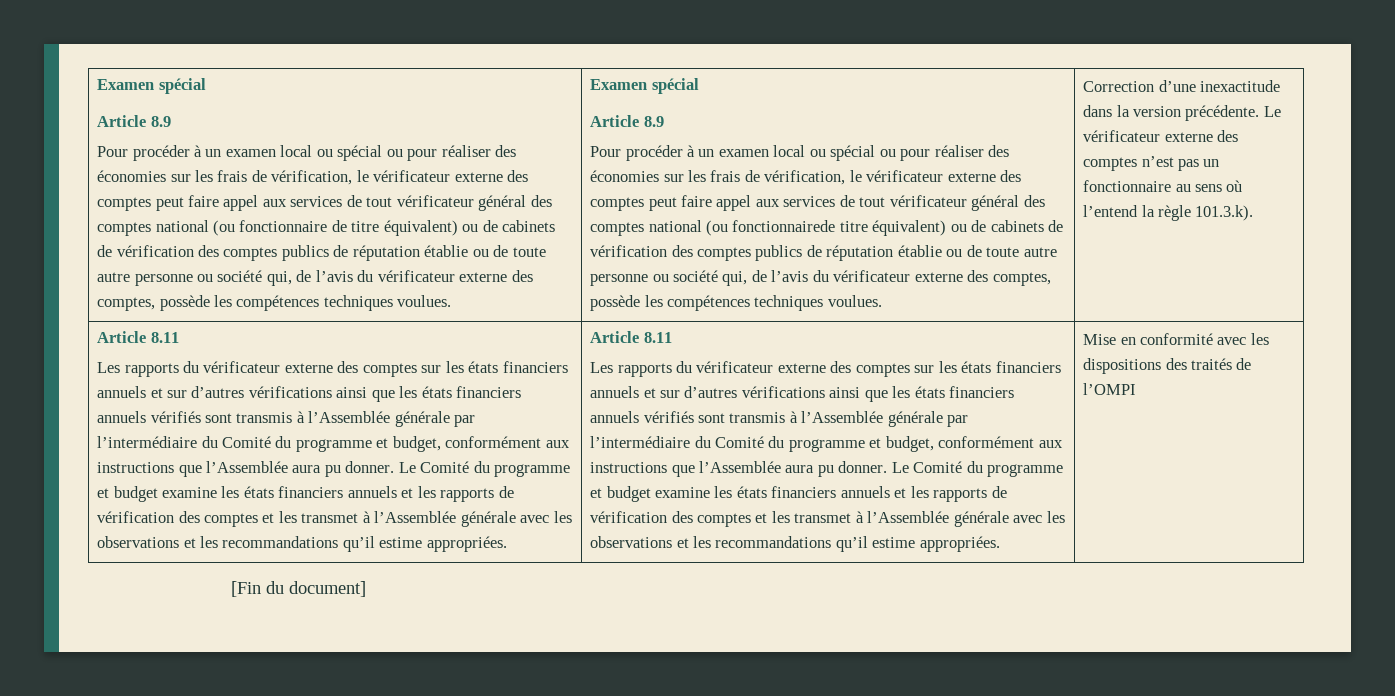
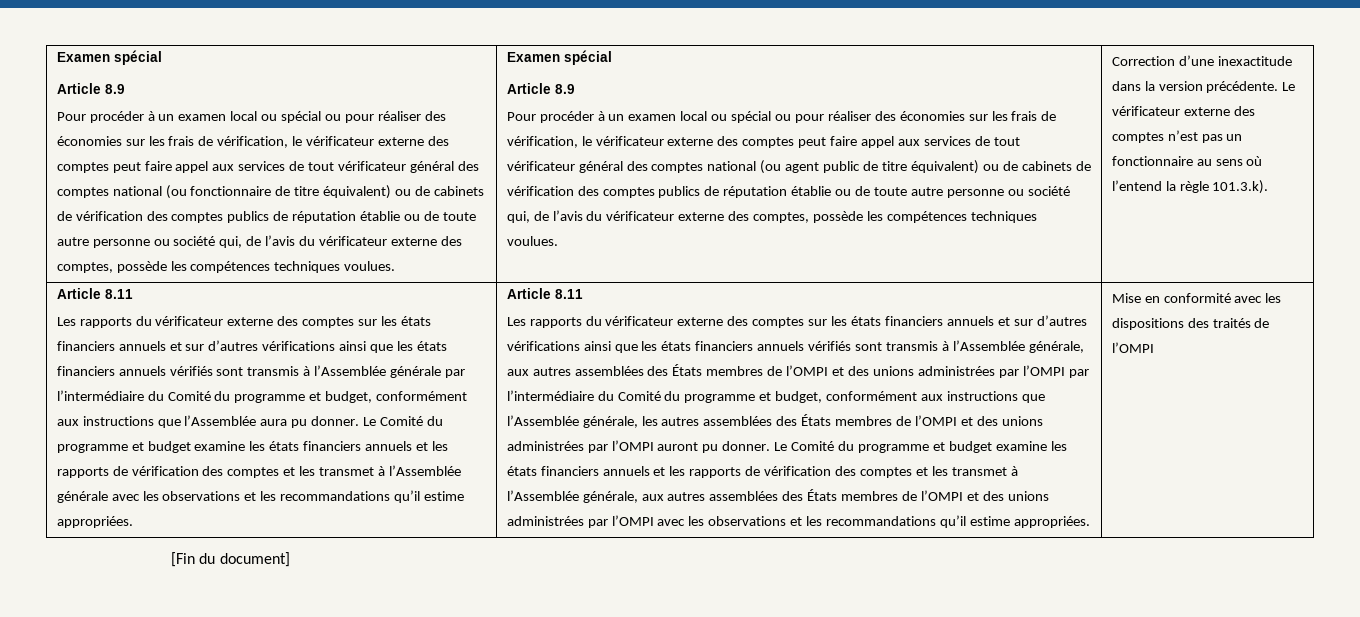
- Pour procéder à un examen local ou spécial ou pour réaliser des économies sur les frais de vérification, le vérificateur externe des comptes peut faire appel aux services de tout vérificateur général des comptes national (ou fonctionnairede titre équivalent) ou de cabinets de vérification des comptes publics de réputation établie ou de toute autre personne ou société qui, de l’avis du vérificateur externe des comptes, possède les compétences techniques voulues.
+ Pour procéder à un examen local ou spécial ou pour réaliser des économies sur les frais de vérification, le vérificateur externe des comptes peut faire appel aux services de tout vérificateur général des comptes national (ou agent public de titre équivalent) ou de cabinets de vérification des comptes publics de réputation établie ou de toute autre personne ou société qui, de l’avis du vérificateur externe des comptes, possède les compétences techniques voulues.
  Le Comité du programme et budget examine les états financiers annuels et les rapports de vérification des comptes et les transmet à l’Assemblée générale avec les observations et les recommandations qu’il estime appropriées. | Article 8.11
- Les rapports du vérificateur externe des comptes sur les états financiers annuels et sur d’autres vérifications ainsi que les états financiers annuels vérifiés sont transmis à l’Assemblée générale par l’intermédiaire du Comité du programme et budget, conformément aux instructions que l’Assemblée aura pu donner. Le Comité du programme et budget examine les états financiers annuels et les rapports de vérification des comptes et les transmet à l’Assemblée générale avec les observations et les recommandations qu’il estime appropriées.
+ Les rapports du vérificateur externe des comptes sur les états financiers annuels et sur d’autres vérifications ainsi que les états financiers annuels vérifiés sont transmis à l’Assemblée générale, aux autres assemblées des États membres de l’OMPI et des unions administrées par l’OMPI par l’intermédiaire du Comité du programme et budget, conformément aux instructions que l’Assemblée générale, les autres assemblées des États membres de l’OMPI et des unions administrées par l’OMPI auront pu donner. Le Comité du programme et budget examine les états financiers annuels et les rapports de vérification des comptes et les transmet à l’Assemblée générale, aux autres assemblées des États membres de l’OMPI et des unions administrées par l’OMPI avec les observations et les recommandations qu’il estime appropriées.

